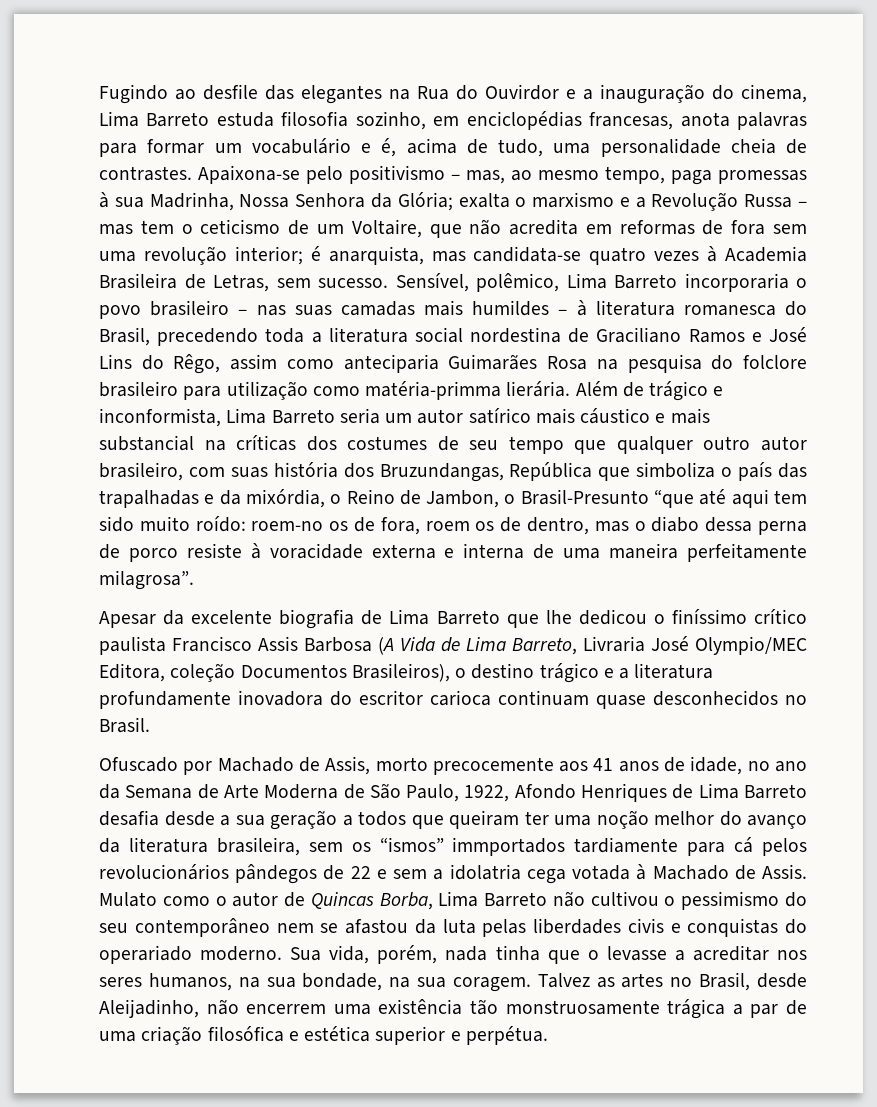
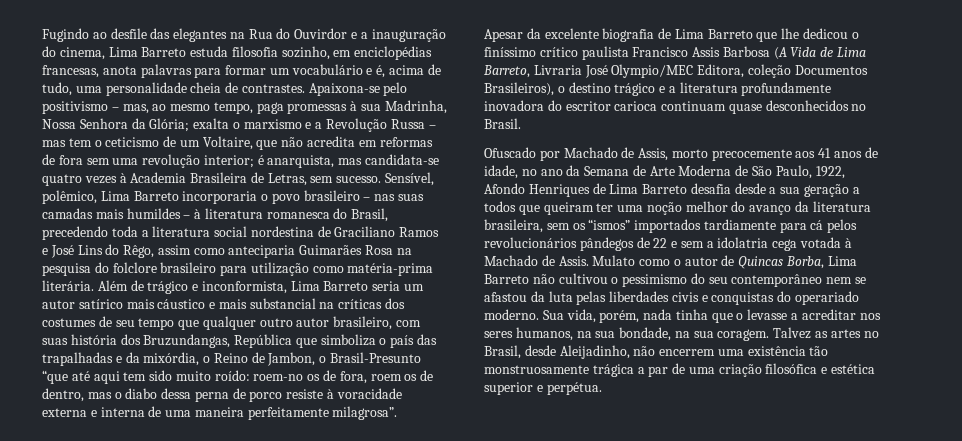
- Sensível, polêmico, Lima Barreto incorporaria o povo brasileiro – nas suas camadas mais humildes – à literatura romanesca do Brasil, precedendo toda a literatura social nordestina de Graciliano Ramos e José Lins do Rêgo, assim como anteciparia Guimarães Rosa na pesquisa do folclore brasileiro para utilização como matéria-primma lierária.
+ Sensível, polêmico, Lima Barreto incorporaria o povo brasileiro – nas suas camadas mais humildes – à literatura romanesca do Brasil, precedendo toda a literatura social nordestina de Graciliano Ramos e José Lins do Rêgo, assim como anteciparia Guimarães Rosa na pesquisa do folclore brasileiro para utilização como matéria-prima literária.
- Ofuscado por Machado de Assis, morto precocemente aos 41 anos de idade, no ano da Semana de Arte Moderna de São Paulo, 1922, Afondo Henriques de Lima Barreto desafia desde a sua geração a todos que queiram ter uma noção melhor do avanço da literatura brasileira, sem os “ismos” immportados tardiamente para cá pelos revolucionários pândegos de 22 e sem a idolatria cega votada à Machado de Assis.
+ Ofuscado por Machado de Assis, morto precocemente aos 41 anos de idade, no ano da Semana de Arte Moderna de São Paulo, 1922, Afondo Henriques de Lima Barreto desafia desde a sua geração a todos que queiram ter uma noção melhor do avanço da literatura brasileira, sem os “ismos” importados tardiamente para cá pelos revolucionários pândegos de 22 e sem a idolatria cega votada à Machado de Assis.

